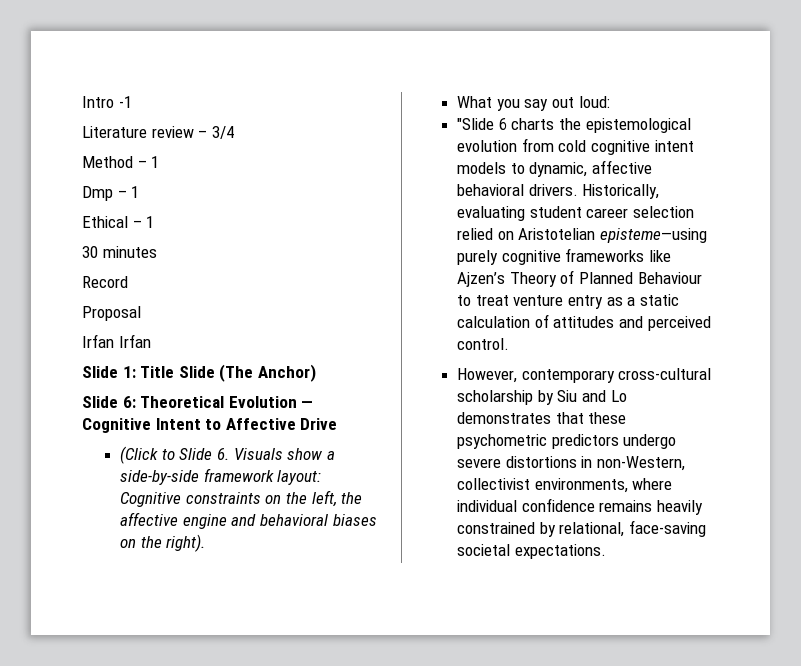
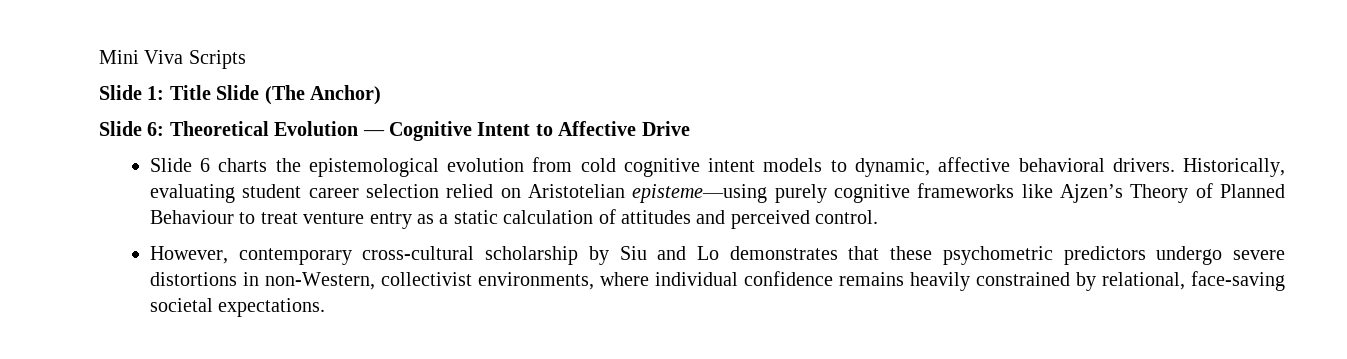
- Intro -1
- Literature review – 3/4
- Method – 1
- Dmp – 1
- Ethical – 1
- 30 minutes
- Record
- Proposal
- Irfan Irfan
+ Mini Viva Scripts
- (Click to Slide 6. Visuals show a side-by-side framework layout: Cognitive constraints on the left, the affective engine and behavioral biases on the right).
- What you say out loud:
- "Slide 6 charts the epistemological evolution from cold cognitive intent models to dynamic, affective behavioral drivers.
+ Slide 6 charts the epistemological evolution from cold cognitive intent models to dynamic, affective behavioral drivers.

